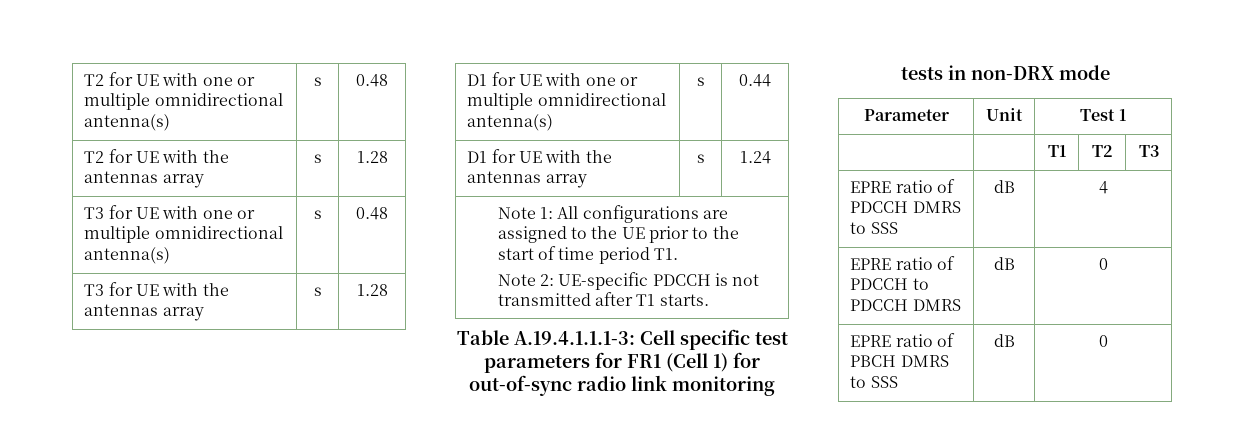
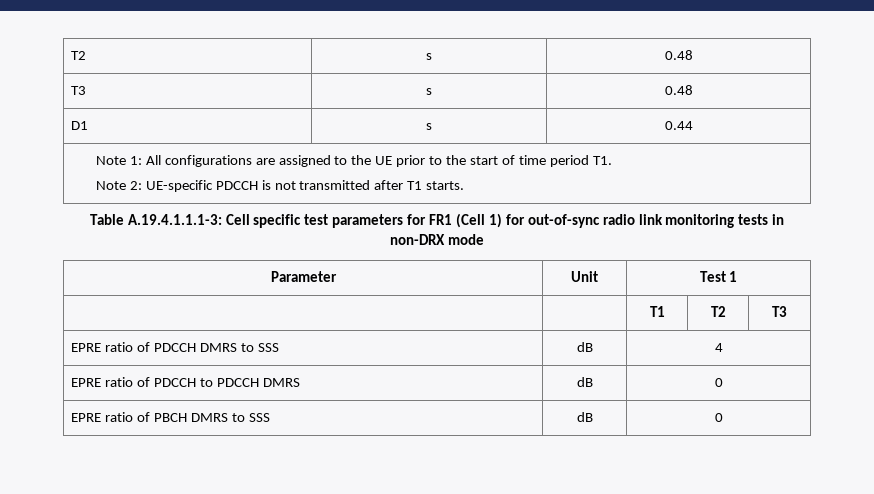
- T2 for UE with one or multiple omnidirectional antenna(s) | s | 0.48
- T2 for UE with the antennas array | s | 1.28
- T3 for UE with one or multiple omnidirectional antenna(s) | s | 0.48
- T3 for UE with the antennas array | s | 1.28
- D1 for UE with one or multiple omnidirectional antenna(s) | s | 0.44
- D1 for UE with the antennas array | s | 1.24
+ T2 | s | 0.48
+ T3 | s | 0.48
+ D1 | s | 0.44

